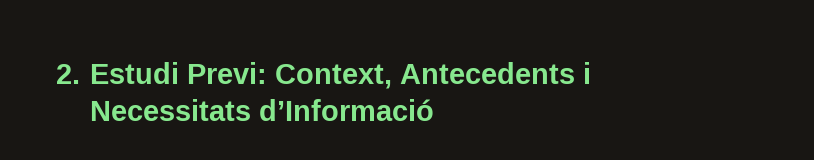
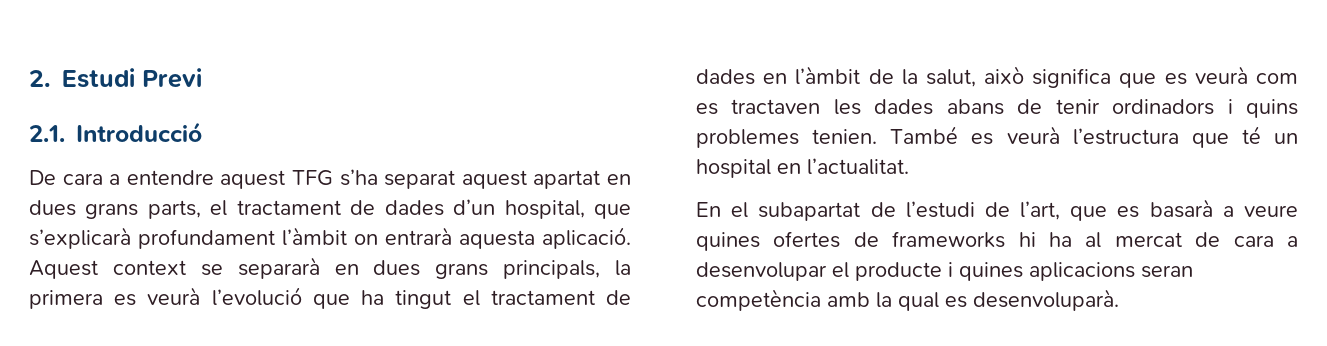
- 2. Estudi Previ: Context, Antecedents i Necessitats d’Informació
+ 2. Estudi Previ
+ 2.1. Introducció
+ De cara a entendre aquest TFG s’ha separat aquest apartat en dues grans parts, el tractament de dades d’un hospital, que s’explicarà profundament l’àmbit on entrarà aquesta aplicació. Aquest context se separarà en dues grans principals, la primera es veurà l’evolució que ha tingut el tractament de dades en l’àmbit de la salut, això significa que es veurà com es tractaven les dades abans de tenir ordinadors i quins problemes tenien. També es veurà l’estructura que té un hospital en l’actualitat.
+ En el subapartat de l’estudi de l’art, que es basarà a veure quines ofertes de frameworks hi ha al mercat de cara a desenvolupar el producte i quines aplicacions seran competència amb la qual es desenvoluparà.

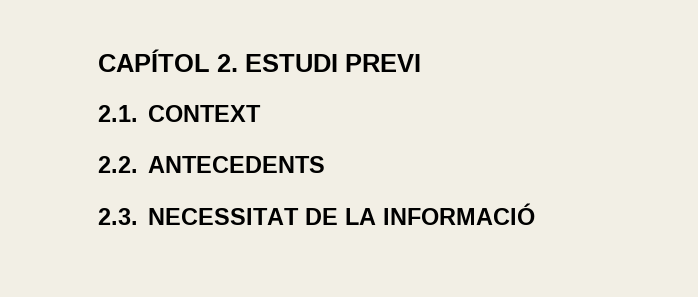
- 2. Estudi Previ
- 2.1. Introducció
- De cara a entendre aquest TFG s’ha separat aquest apartat en dues grans parts, el tractament de dades d’un hospital, que s’explicarà profundament l’àmbit on entrarà aquesta aplicació. Aquest context se separarà en dues grans principals, la primera es veurà l’evolució que ha tingut el tractament de dades en l’àmbit de la salut, això significa que es veurà com es tractaven les dades abans de tenir ordinadors i quins problemes tenien. També es veurà l’estructura que té un hospital en l’actualitat.
- En el subapartat de l’estudi de l’art, que es basarà a veure quines ofertes de frameworks hi ha al mercat de cara a desenvolupar el producte i quines aplicacions seran competència amb la qual es desenvoluparà.
+ CAPÍTOL 2. ESTUDI PREVI
+ 2.1. CONTEXT
+ 2.2. ANTECEDENTS
+ 2.3. NECESSITAT DE LA INFORMACIÓ

